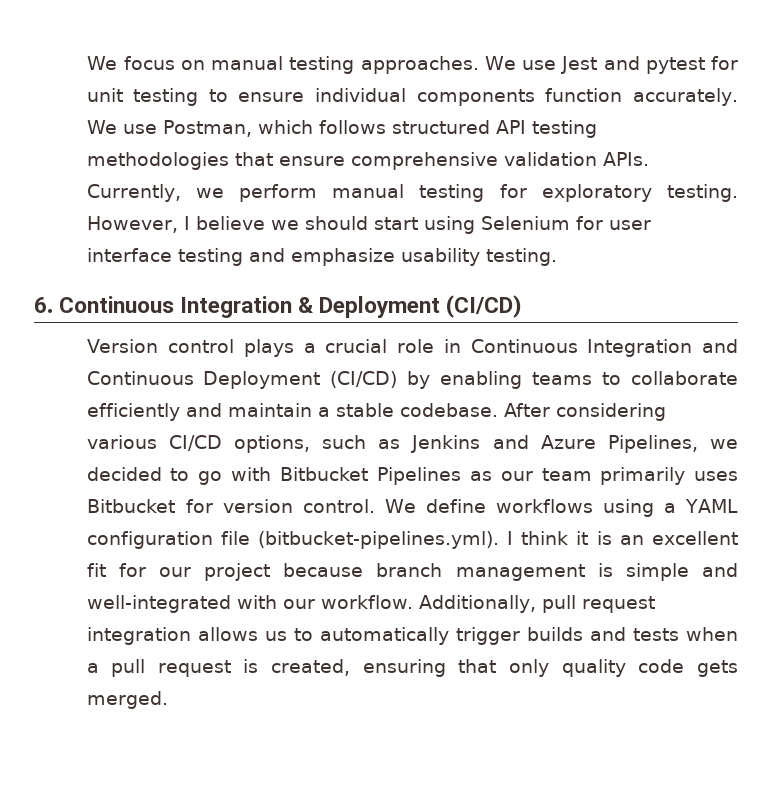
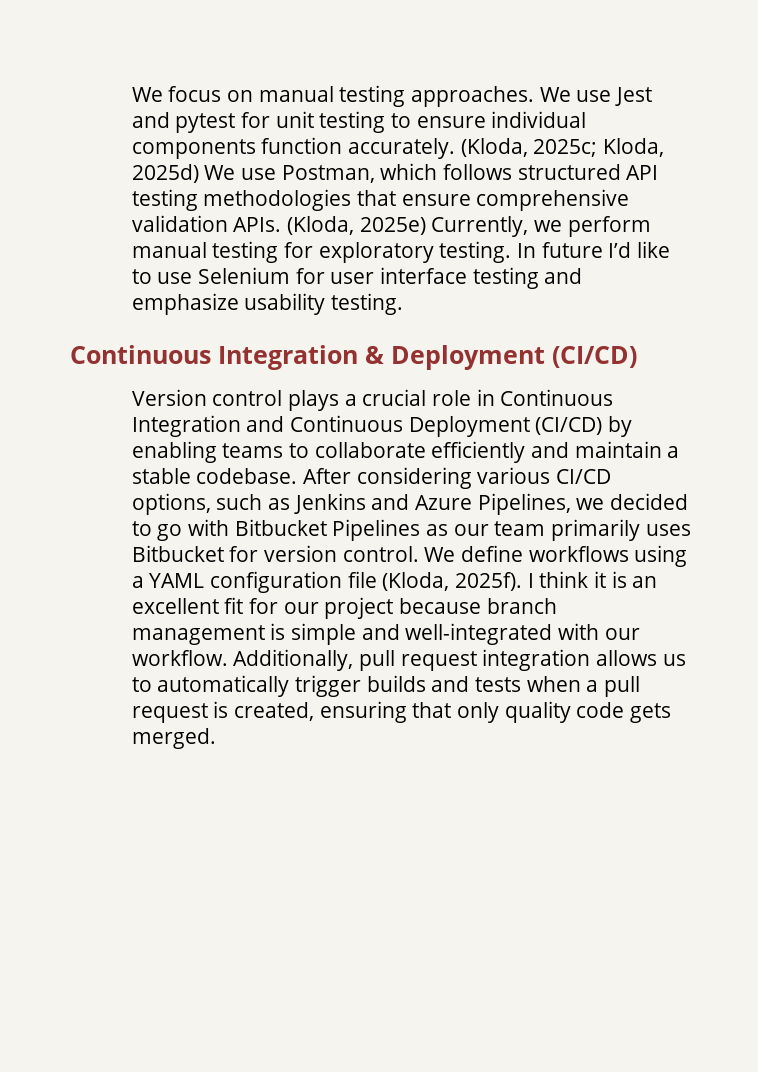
- We use Postman, which follows structured API testing methodologies that ensure comprehensive validation APIs.
+ (Kloda, 2025c; Kloda, 2025d) We use Postman, which follows structured API testing methodologies that ensure comprehensive validation APIs.
- Currently, we perform manual testing for exploratory testing.
+ (Kloda, 2025e) Currently, we perform manual testing for exploratory testing.
- However, I believe we should start using Selenium for user interface testing and emphasize usability testing.
+ In future I’d like to use Selenium for user interface testing and emphasize usability testing.
- 6. Continuous Integration & Deployment (CI/CD)
+ Continuous Integration & Deployment (CI/CD)
- We define workflows using a YAML configuration file (bitbucket-pipelines.yml). I think it is an excellent fit for our project because branch management is simple and well-integrated with our workflow.
+ We define workflows using a YAML configuration file (Kloda, 2025f). I think it is an excellent fit for our project because branch management is simple and well-integrated with our workflow.

